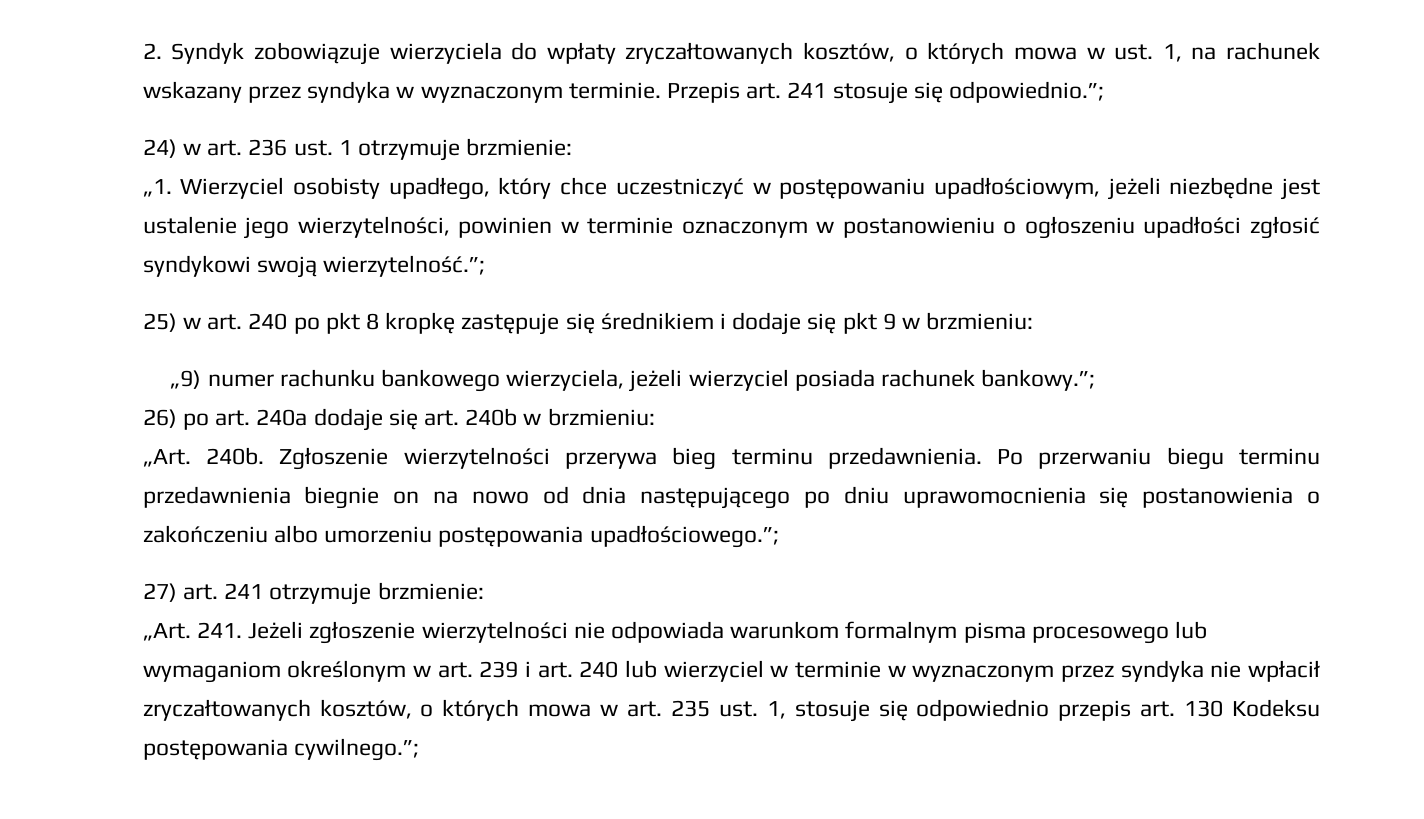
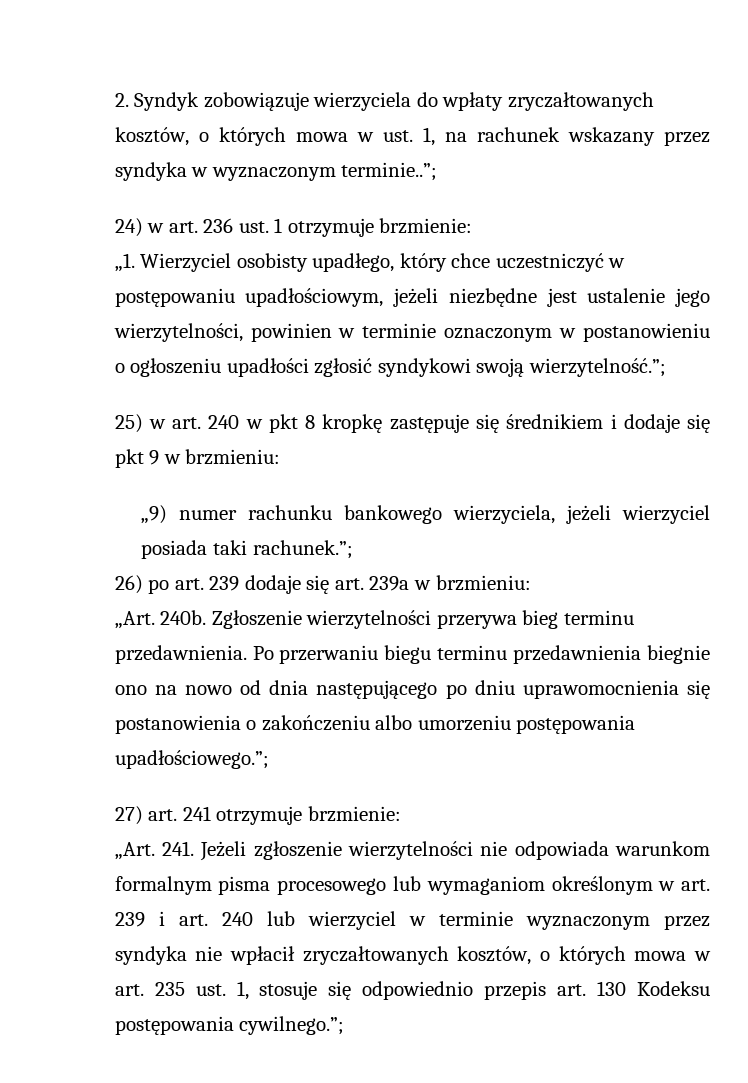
- 2. Syndyk zobowiązuje wierzyciela do wpłaty zryczałtowanych kosztów, o których mowa w ust. 1, na rachunek wskazany przez syndyka w wyznaczonym terminie. Przepis art. 241 stosuje się odpowiednio.”;
+ 2. Syndyk zobowiązuje wierzyciela do wpłaty zryczałtowanych kosztów, o których mowa w ust. 1, na rachunek wskazany przez syndyka w wyznaczonym terminie..”;
- 25) w art. 240 po pkt 8 kropkę zastępuje się średnikiem i dodaje się pkt 9 w brzmieniu:
+ 25) w art. 240 w pkt 8 kropkę zastępuje się średnikiem i dodaje się pkt 9 w brzmieniu:
- „9) numer rachunku bankowego wierzyciela, jeżeli wierzyciel posiada rachunek bankowy.”;
+ „9) numer rachunku bankowego wierzyciela, jeżeli wierzyciel posiada taki rachunek.”;
- 26) po art. 240a dodaje się art. 240b w brzmieniu:
+ 26) po art. 239 dodaje się art. 239a w brzmieniu:
- Po przerwaniu biegu terminu przedawnienia biegnie on na nowo od dnia następującego po dniu uprawomocnienia się postanowienia o zakończeniu albo umorzeniu postępowania upadłościowego.”;
+ Po przerwaniu biegu terminu przedawnienia biegnie ono na nowo od dnia następującego po dniu uprawomocnienia się postanowienia o zakończeniu albo umorzeniu postępowania upadłościowego.”;
- 241. Jeżeli zgłoszenie wierzytelności nie odpowiada warunkom formalnym pisma procesowego lub wymaganiom określonym w art. 239 i art. 240 lub wierzyciel w terminie w wyznaczonym przez syndyka nie wpłacił zryczałtowanych kosztów, o których mowa w art. 235 ust. 1, stosuje się odpowiednio przepis art. 130 Kodeksu postępowania cywilnego.”;
+ 241. Jeżeli zgłoszenie wierzytelności nie odpowiada warunkom formalnym pisma procesowego lub wymaganiom określonym w art. 239 i art. 240 lub wierzyciel w terminie wyznaczonym przez syndyka nie wpłacił zryczałtowanych kosztów, o których mowa w art. 235 ust. 1, stosuje się odpowiednio przepis art. 130 Kodeksu postępowania cywilnego.”;

